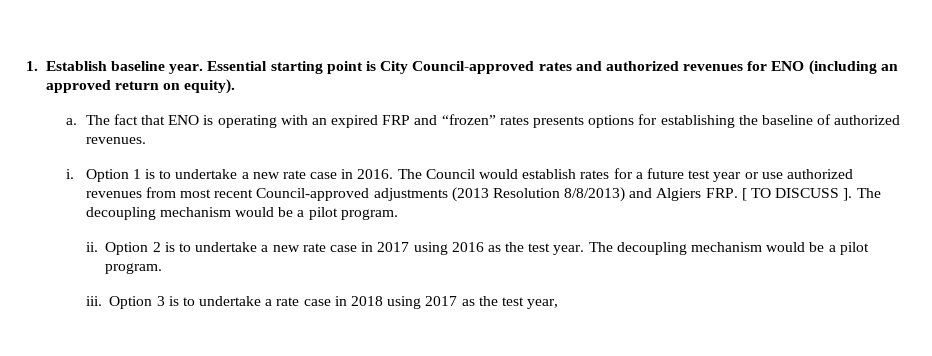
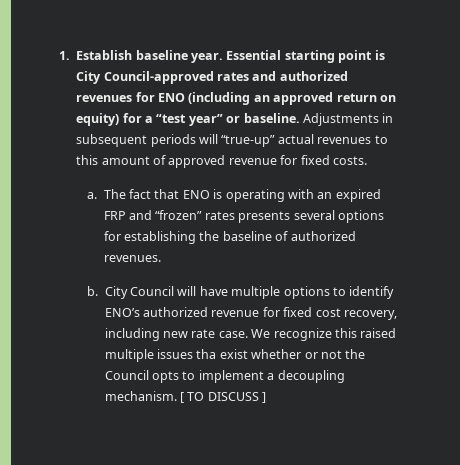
- Essential starting point is City Council-approved rates and authorized revenues for ENO (including an approved return on equity).
+ Essential starting point is City Council-approved rates and authorized revenues for ENO (including an approved return on equity) for a “test year” or baseline. Adjustments in subsequent periods will “true-up” actual revenues to this amount of approved revenue for fixed costs.
- The fact that ENO is operating with an expired FRP and “frozen” rates presents options for establishing the baseline of authorized revenues.
+ The fact that ENO is operating with an expired FRP and “frozen” rates presents several options for establishing the baseline of authorized revenues.
- i. Option 1 is to undertake a new rate case in 2016. The Council would establish rates for a future test year or use authorized revenues from most recent Council-approved adjustments (2013 Resolution 8/8/2013) and Algiers FRP. [ TO DISCUSS ]. The decoupling mechanism would be a pilot program.
- ii. Option 2 is to undertake a new rate case in 2017 using 2016 as the test year. The decoupling mechanism would be a pilot program.
- iii. Option 3 is to undertake a rate case in 2018 using 2017 as the test year,
+ b. City Council will have multiple options to identify ENO’s authorized revenue for fixed cost recovery, including new rate case. We recognize this raised multiple issues tha exist whether or not the Council opts to implement a decoupling mechanism. [ TO DISCUSS ]

